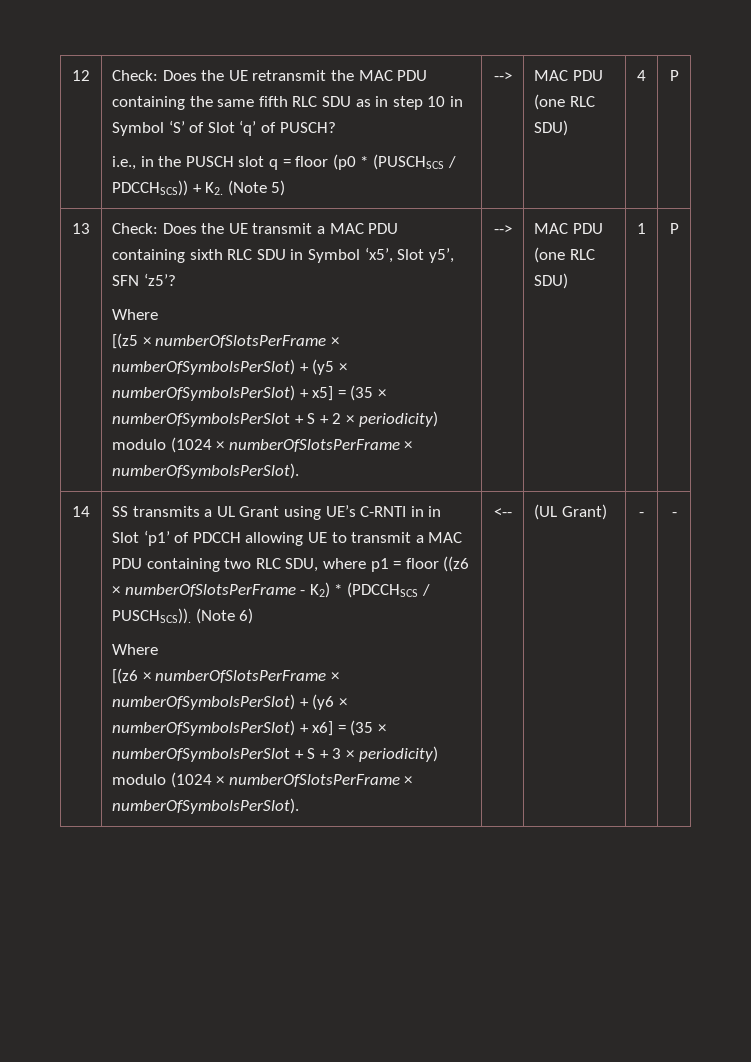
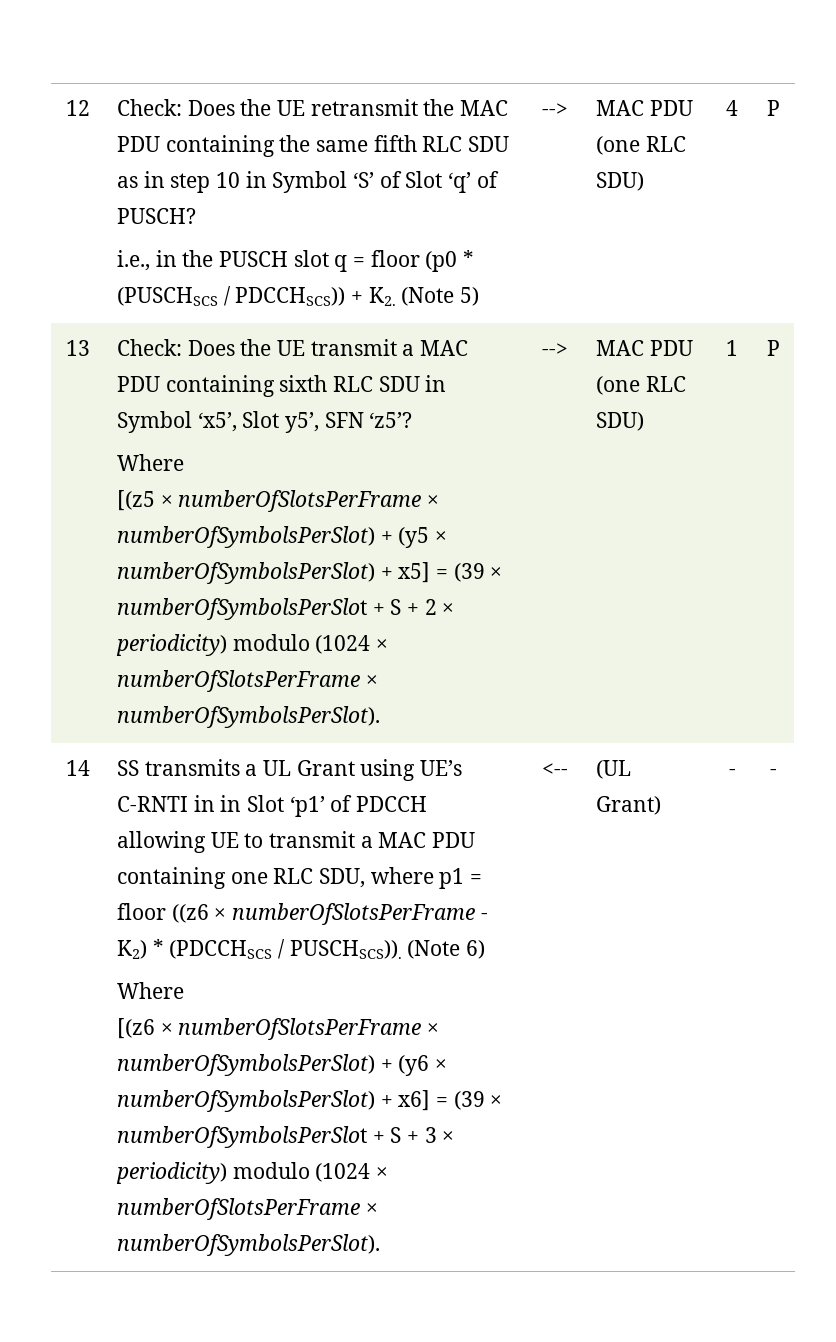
- [(z5 × numberOfSlotsPerFrame × numberOfSymbolsPerSlot) + (y5 × numberOfSymbolsPerSlot) + x5] = (35 × numberOfSymbolsPerSlot + S + 2 × periodicity) modulo (1024 × numberOfSlotsPerFrame × numberOfSymbolsPerSlot).
+ [(z5 × numberOfSlotsPerFrame × numberOfSymbolsPerSlot) + (y5 × numberOfSymbolsPerSlot) + x5] = (39 × numberOfSymbolsPerSlot + S + 2 × periodicity) modulo (1024 × numberOfSlotsPerFrame × numberOfSymbolsPerSlot).
- SS transmits a UL Grant using UE’s C-RNTI in in Slot ‘p1’ of PDCCH allowing UE to transmit a MAC PDU containing two RLC SDU, where p1 = floor ((z6 × numberOfSlotsPerFrame - K2) * (PDCCHSCS / PUSCHSCS)).
+ SS transmits a UL Grant using UE’s C-RNTI in in Slot ‘p1’ of PDCCH allowing UE to transmit a MAC PDU containing one RLC SDU, where p1 = floor ((z6 × numberOfSlotsPerFrame - K2) * (PDCCHSCS / PUSCHSCS)).
- [(z6 × numberOfSlotsPerFrame × numberOfSymbolsPerSlot) + (y6 × numberOfSymbolsPerSlot) + x6] = (35 × numberOfSymbolsPerSlot + S + 3 × periodicity) modulo (1024 × numberOfSlotsPerFrame × numberOfSymbolsPerSlot).
+ [(z6 × numberOfSlotsPerFrame × numberOfSymbolsPerSlot) + (y6 × numberOfSymbolsPerSlot) + x6] = (39 × numberOfSymbolsPerSlot + S + 3 × periodicity) modulo (1024 × numberOfSlotsPerFrame × numberOfSymbolsPerSlot).

